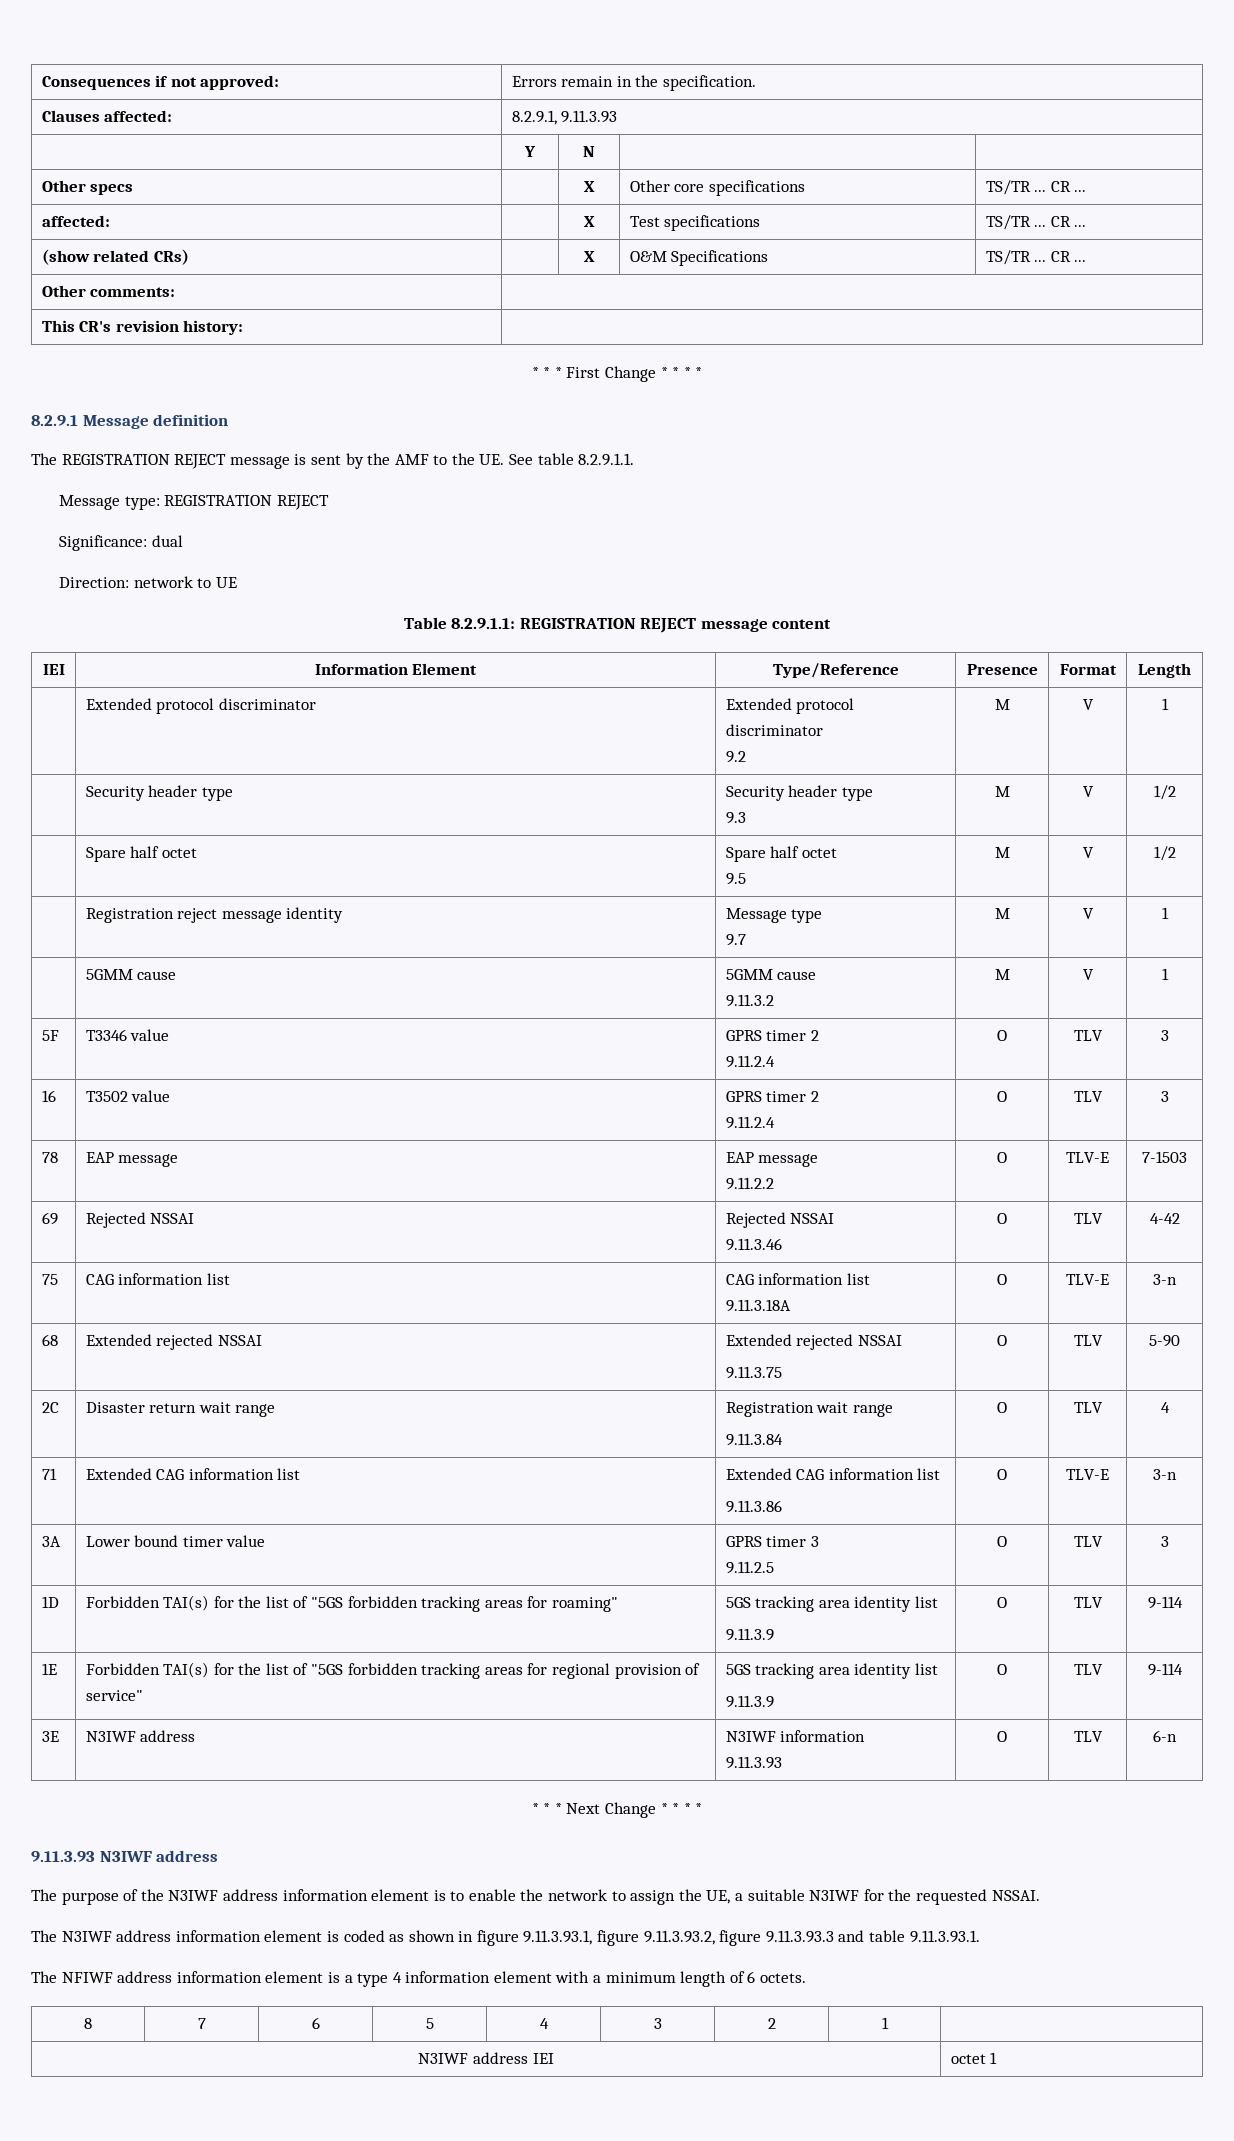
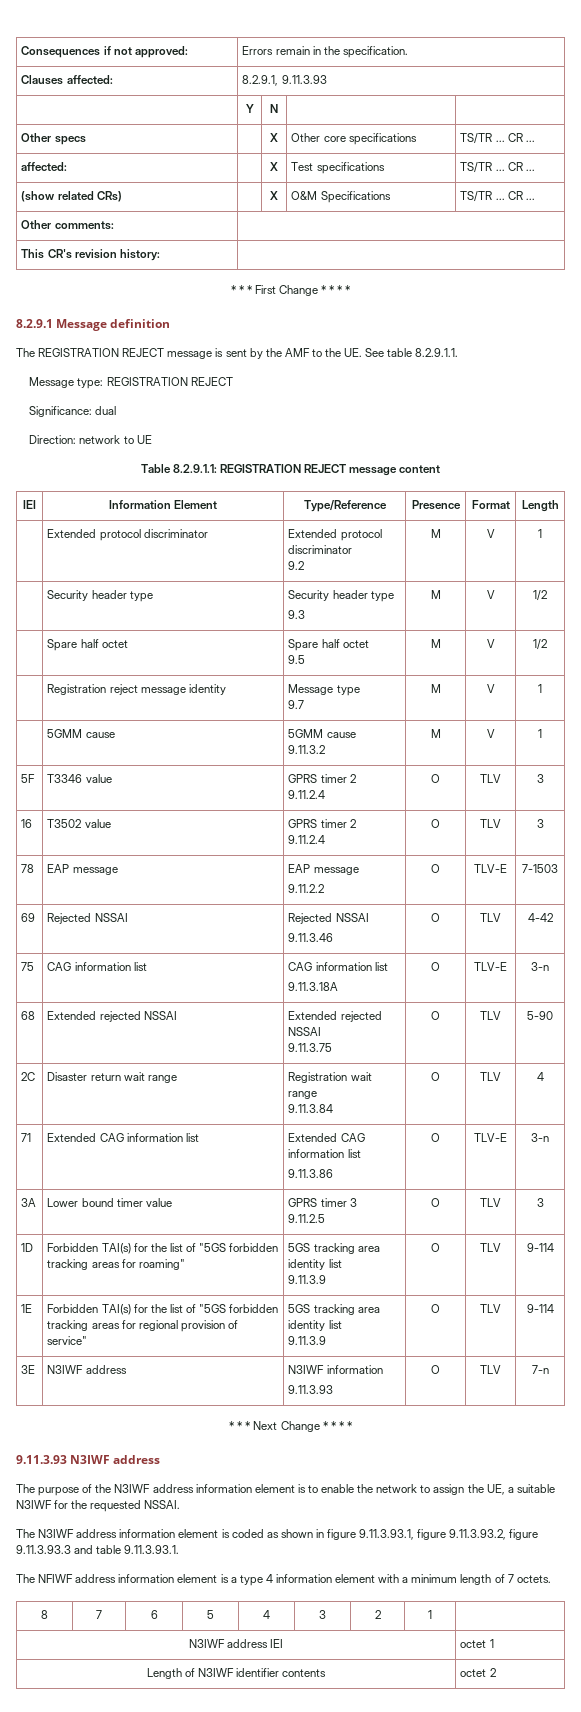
  3E | N3IWF address | N3IWF information
- 9.11.3.93 | O | TLV | 6-n
+ 9.11.3.93 | O | TLV | 7-n
- The NFIWF address information element is a type 4 information element with a minimum length of 6 octets.
+ The NFIWF address information element is a type 4 information element with a minimum length of 7 octets.
+ Length of N3IWF identifier contents | octet 2

